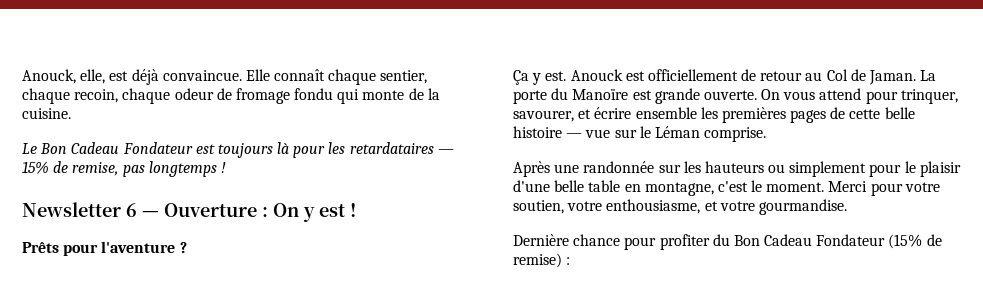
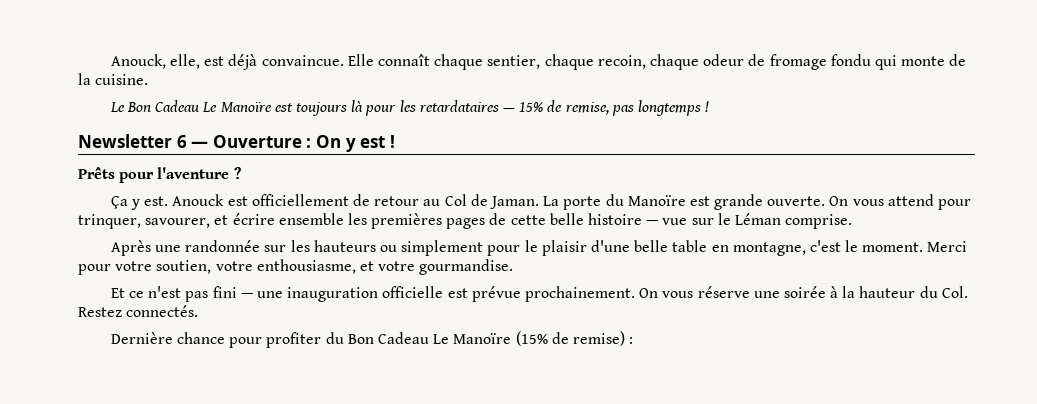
- Le Bon Cadeau Fondateur est toujours là pour les retardataires — 15% de remise, pas longtemps !
+ Le Bon Cadeau Le Manoïre est toujours là pour les retardataires — 15% de remise, pas longtemps !
+ Et ce n'est pas fini — une inauguration officielle est prévue prochainement. On vous réserve une soirée à la hauteur du Col. Restez connectés.
- Dernière chance pour profiter du Bon Cadeau Fondateur (15% de remise) :
+ Dernière chance pour profiter du Bon Cadeau Le Manoïre (15% de remise) :

